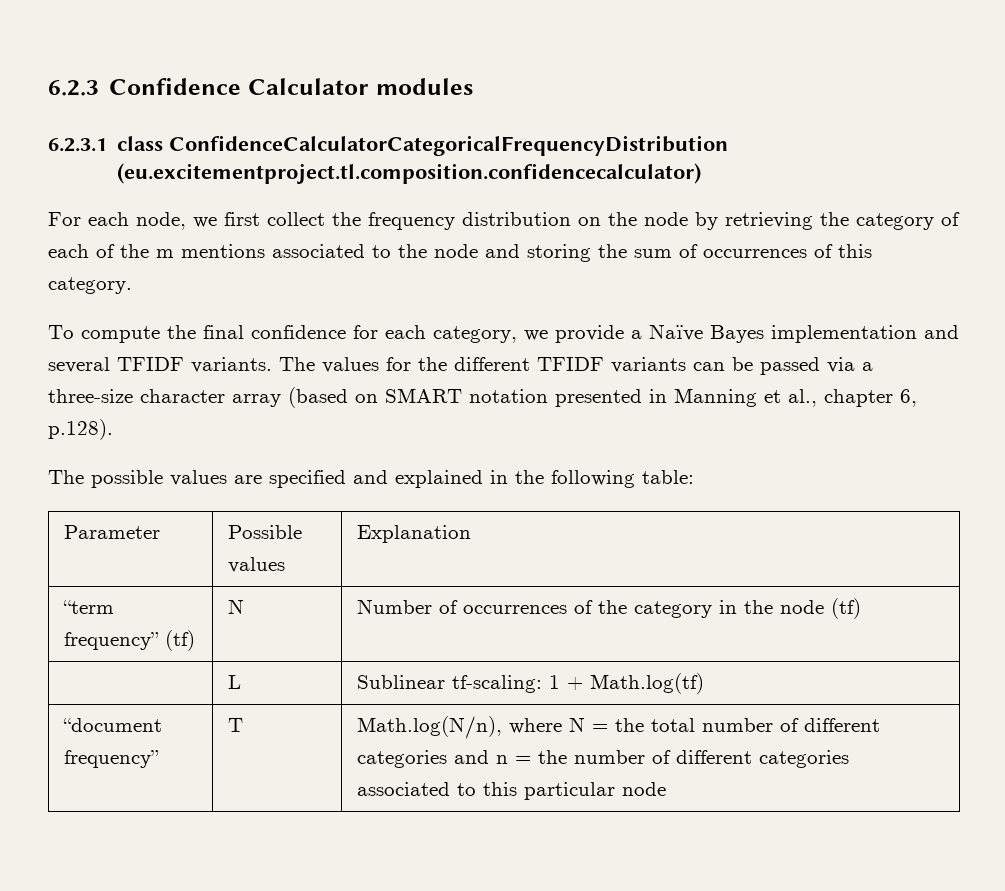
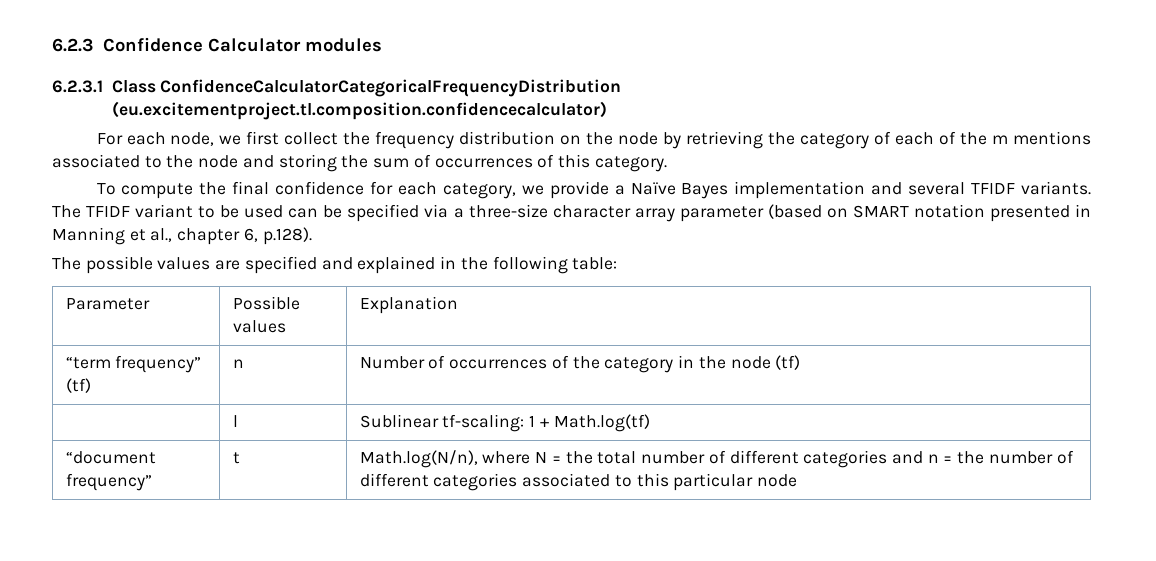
- 6.2.3.1 class ConfidenceCalculatorCategoricalFrequencyDistribution (eu.excitementproject.tl.composition.confidencecalculator)
+ 6.2.3.1 Class ConfidenceCalculatorCategoricalFrequencyDistribution (eu.excitementproject.tl.composition.confidencecalculator)
- The values for the different TFIDF variants can be passed via a three-size character array (based on SMART notation presented in Manning et al., chapter 6, p.128).
+ The TFIDF variant to be used can be specified via a three-size character array parameter (based on SMART notation presented in Manning et al., chapter 6, p.128).
- “term frequency” (tf) | N | Number of occurrences of the category in the node (tf)
+ “term frequency” (tf) | n | Number of occurrences of the category in the node (tf)
- | L | Sublinear tf-scaling: 1 + Math.log(tf)
+ | l | Sublinear tf-scaling: 1 + Math.log(tf)
- “document frequency” | T | Math.log(N/n), where N = the total number of different categories and n = the number of different categories associated to this particular node
+ “document frequency” | t | Math.log(N/n), where N = the total number of different categories and n = the number of different categories associated to this particular node

